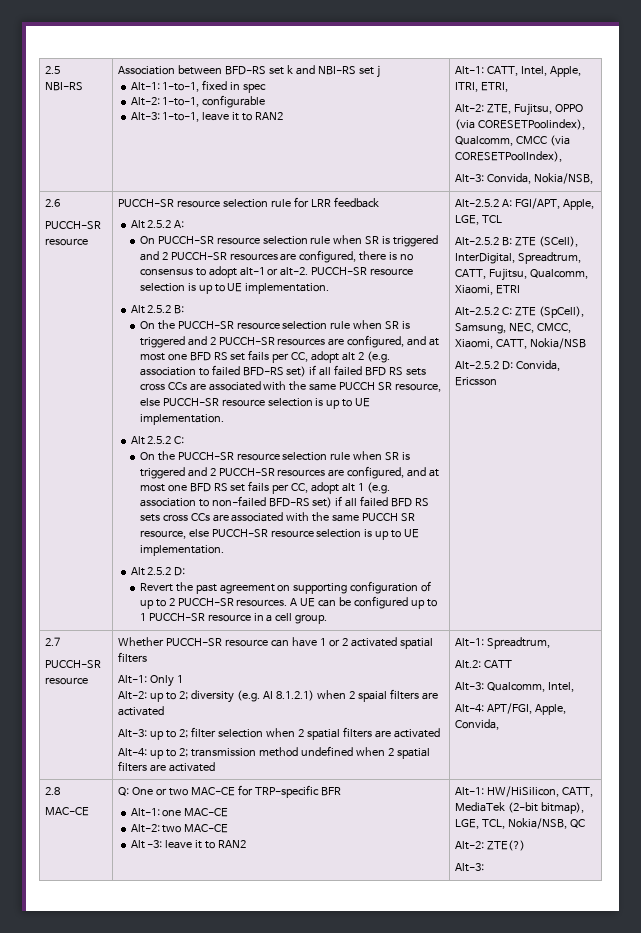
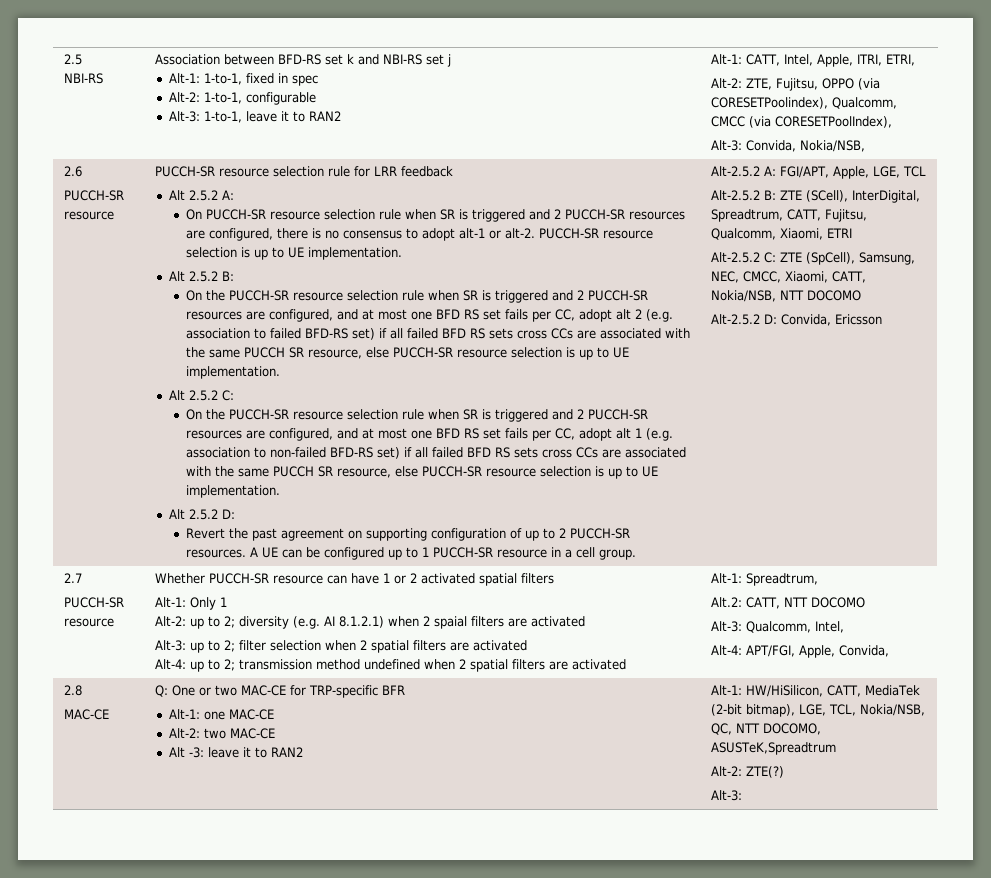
- Alt-2.5.2 C: ZTE (SpCell), Samsung, NEC, CMCC, Xiaomi, CATT, Nokia/NSB
+ Alt-2.5.2 C: ZTE (SpCell), Samsung, NEC, CMCC, Xiaomi, CATT, Nokia/NSB, NTT DOCOMO
- Alt.2: CATT
+ Alt.2: CATT, NTT DOCOMO
  2.8
  MAC-CE | Q: One or two MAC-CE for TRP-specific BFR
  Alt-1: one MAC-CE
  Alt-2: two MAC-CE
- Alt -3: leave it to RAN2 | Alt-1: HW/HiSilicon, CATT, MediaTek (2-bit bitmap), LGE, TCL, Nokia/NSB, QC
+ Alt -3: leave it to RAN2 | Alt-1: HW/HiSilicon, CATT, MediaTek (2-bit bitmap), LGE, TCL, Nokia/NSB, QC, NTT DOCOMO, ASUSTeK,Spreadtrum

